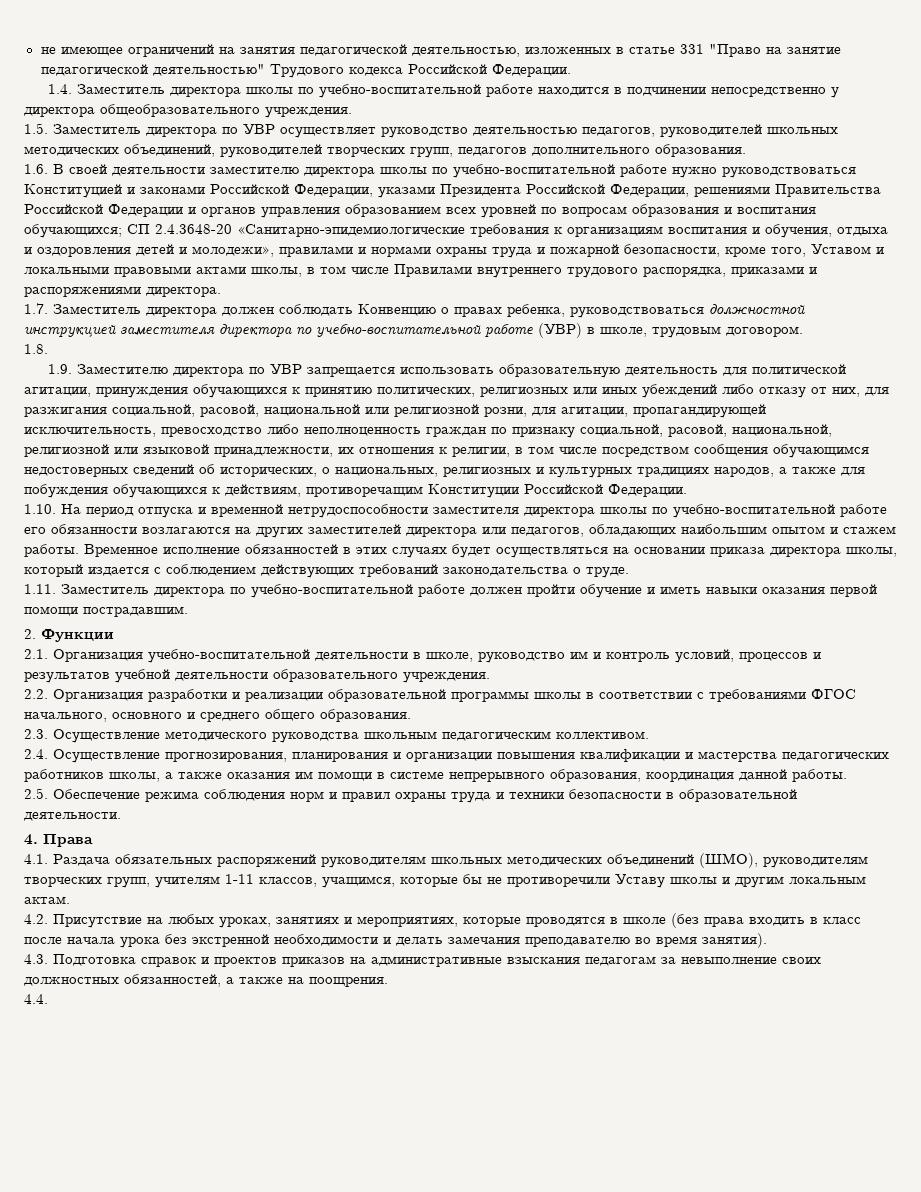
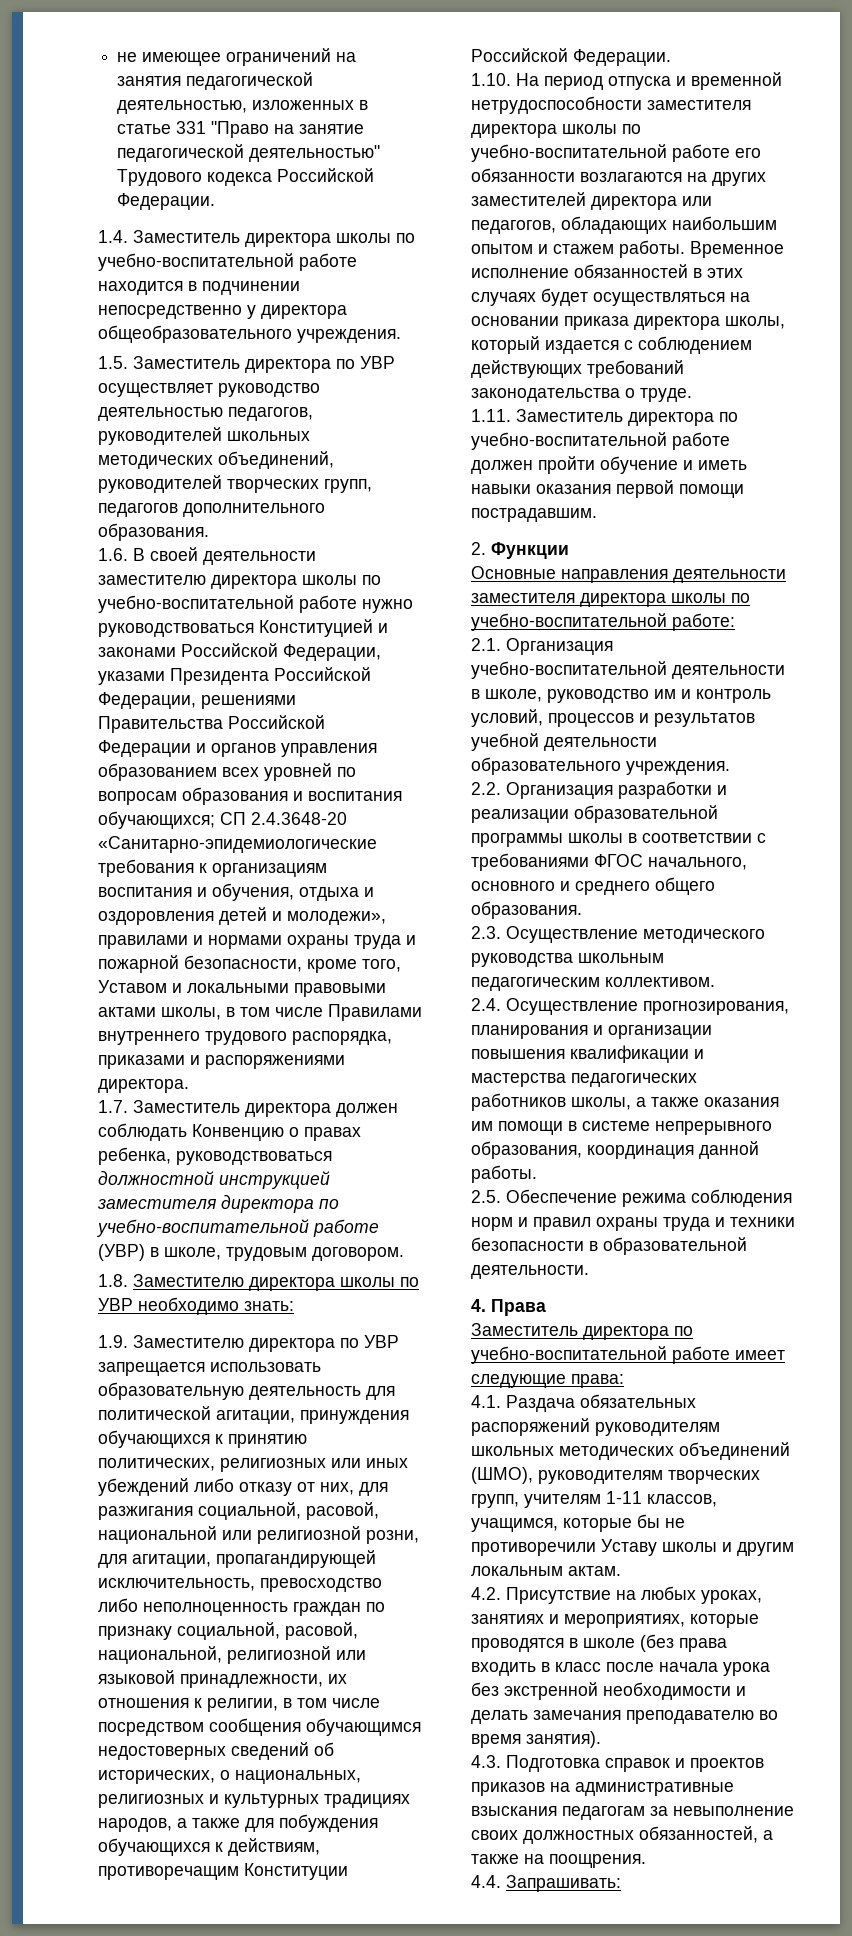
- 1.8.
+ 1.8. Заместителю директора школы по УВР необходимо знать:
+ Основные направления деятельности заместителя директора школы по учебно-воспитательной работе:
+ Заместитель директора по учебно-воспитательной работе имеет следующие права:
- 4.4.
+ 4.4. Запрашивать:

